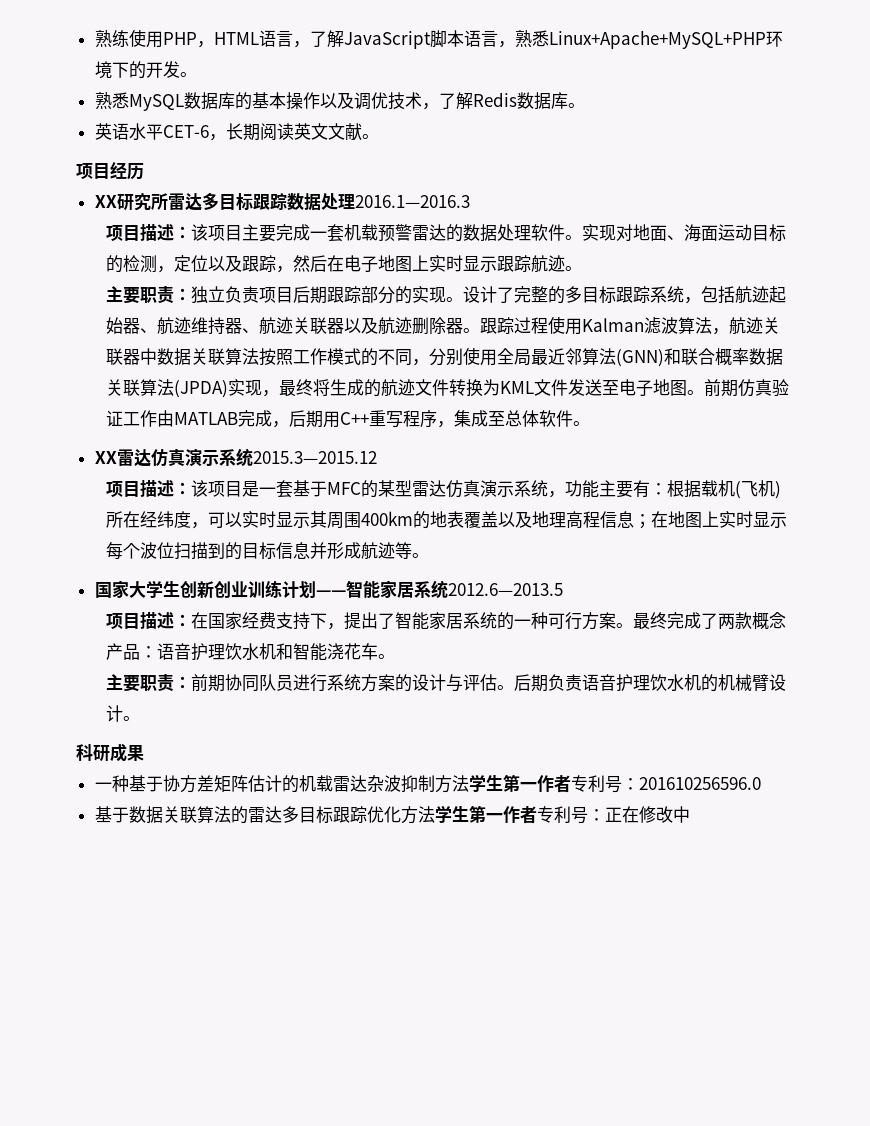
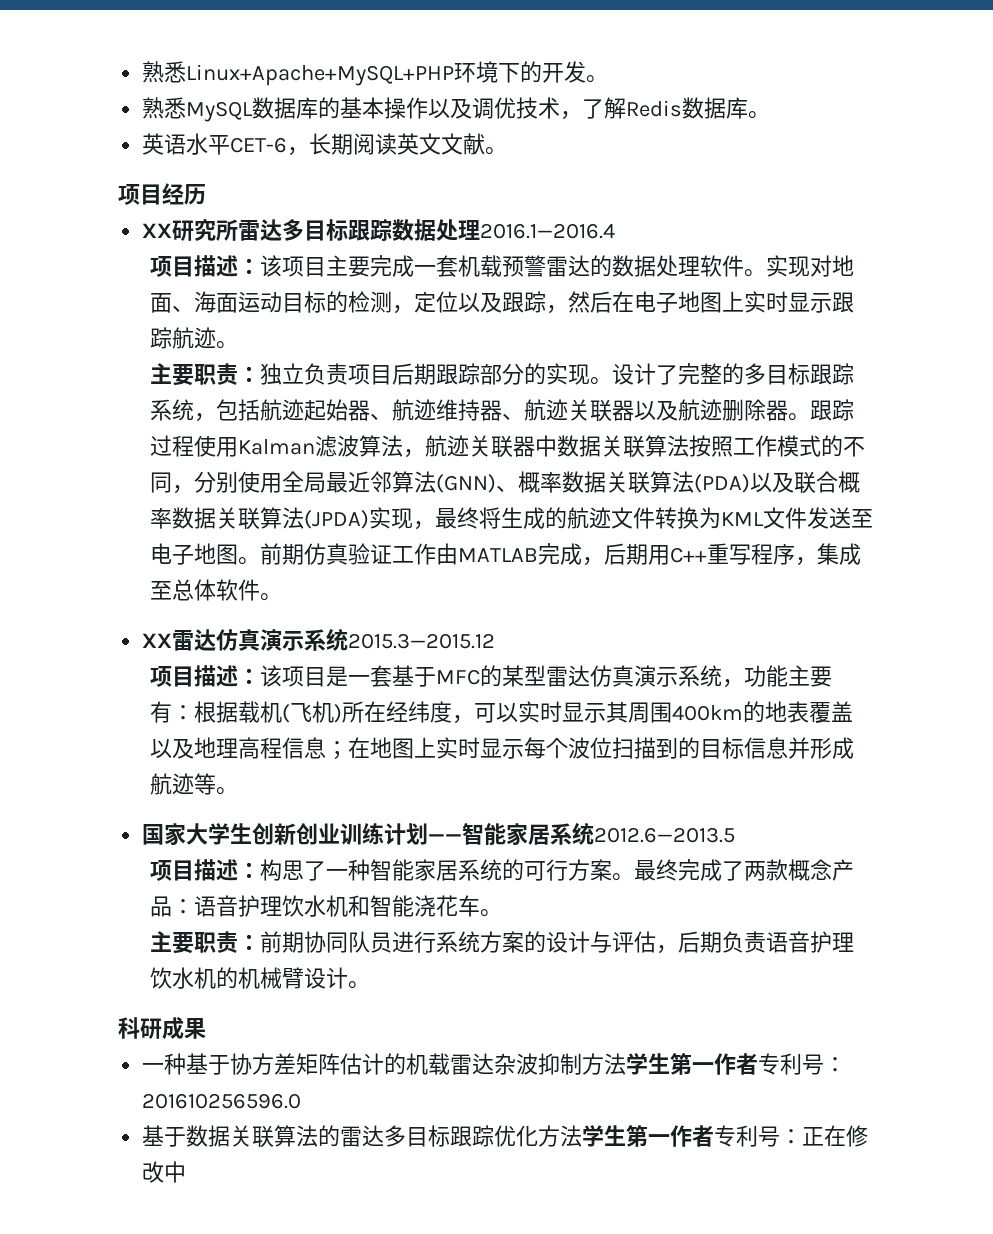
- 熟练使用PHP，HTML语言，了解JavaScript脚本语言，熟悉Linux+Apache+MySQL+PHP环境下的开发。
+ 熟悉Linux+Apache+MySQL+PHP环境下的开发。
- XX研究所雷达多目标跟踪数据处理2016.1—2016.3
+ XX研究所雷达多目标跟踪数据处理2016.1—2016.4
- 跟踪过程使用Kalman滤波算法，航迹关联器中数据关联算法按照工作模式的不同，分别使用全局最近邻算法(GNN)和联合概率数据关联算法(JPDA)实现，最终将生成的航迹文件转换为KML文件发送至电子地图。
+ 跟踪过程使用Kalman滤波算法，航迹关联器中数据关联算法按照工作模式的不同，分别使用全局最近邻算法(GNN)、概率数据关联算法(PDA)以及联合概率数据关联算法(JPDA)实现，最终将生成的航迹文件转换为KML文件发送至电子地图。
- 项目描述：在国家经费支持下，提出了智能家居系统的一种可行方案。
+ 项目描述：构思了一种智能家居系统的可行方案。
- 主要职责：前期协同队员进行系统方案的设计与评估。后期负责语音护理饮水机的机械臂设计。
+ 主要职责：前期协同队员进行系统方案的设计与评估，后期负责语音护理饮水机的机械臂设计。

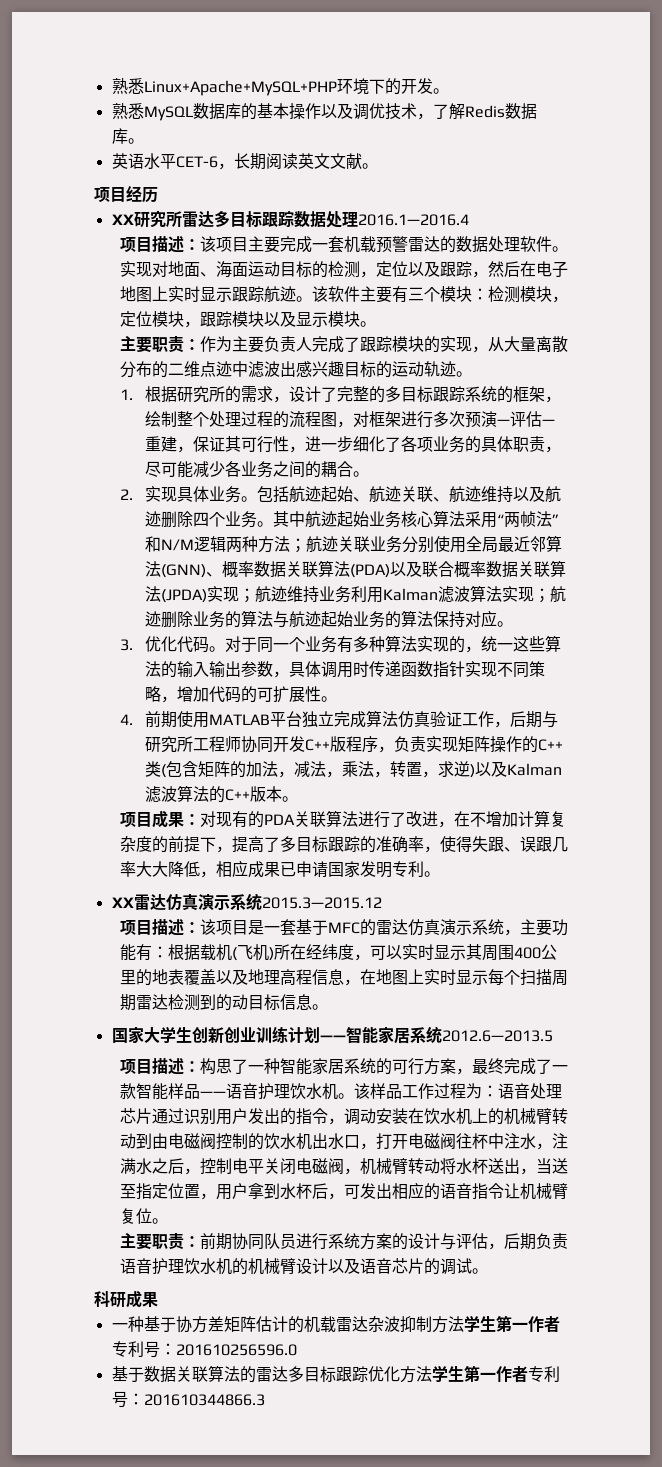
- 实现对地面、海面运动目标的检测，定位以及跟踪，然后在电子地图上实时显示跟踪航迹。
- 主要职责：独立负责项目后期跟踪部分的实现。设计了完整的多目标跟踪系统，包括航迹起始器、航迹维持器、航迹关联器以及航迹删除器。跟踪过程使用Kalman滤波算法，航迹关联器中数据关联算法按照工作模式的不同，分别使用全局最近邻算法(GNN)、概率数据关联算法(PDA)以及联合概率数据关联算法(JPDA)实现，最终将生成的航迹文件转换为KML文件发送至电子地图。前期仿真验证工作由MATLAB完成，后期用C++重写程序，集成至总体软件。
+ 实现对地面、海面运动目标的检测，定位以及跟踪，然后在电子地图上实时显示跟踪航迹。该软件主要有三个模块：检测模块，定位模块，跟踪模块以及显示模块。
+ 主要职责：作为主要负责人完成了跟踪模块的实现，从大量离散分布的二维点迹中滤波出感兴趣目标的运动轨迹。
+ 1.根据研究所的需求，设计了完整的多目标跟踪系统的框架，绘制整个处理过程的流程图，对框架进行多次预演—评估—重建，保证其可行性，进一步细化了各项业务的具体职责，尽可能减少各业务之间的耦合。
+ 2.实现具体业务。包括航迹起始、航迹关联、航迹维持以及航迹删除四个业务。其中航迹起始业务核心算法采用“两帧法”和N/M逻辑两种方法；航迹关联业务分别使用全局最近邻算法(GNN)、概率数据关联算法(PDA)以及联合概率数据关联算法(JPDA)实现；航迹维持业务利用Kalman滤波算法实现；航迹删除业务的算法与航迹起始业务的算法保持对应。
+ 3.优化代码。对于同一个业务有多种算法实现的，统一这些算法的输入输出参数，具体调用时传递函数指针实现不同策略，增加代码的可扩展性。
+ 4.前期使用MATLAB平台独立完成算法仿真验证工作，后期与研究所工程师协同开发C++版程序，负责实现矩阵操作的C++类(包含矩阵的加法，减法，乘法，转置，求逆)以及Kalman滤波算法的C++版本。
+ 项目成果：对现有的PDA关联算法进行了改进，在不增加计算复杂度的前提下，提高了多目标跟踪的准确率，使得失跟、误跟几率大大降低，相应成果已申请国家发明专利。
- 项目描述：该项目是一套基于MFC的某型雷达仿真演示系统，功能主要有：根据载机(飞机)所在经纬度，可以实时显示其周围400km的地表覆盖以及地理高程信息；在地图上实时显示每个波位扫描到的目标信息并形成航迹等。
+ 项目描述：该项目是一套基于MFC的雷达仿真演示系统，主要功能有：根据载机(飞机)所在经纬度，可以实时显示其周围400公里的地表覆盖以及地理高程信息，在地图上实时显示每个扫描周期雷达检测到的动目标信息。
- 项目描述：构思了一种智能家居系统的可行方案。最终完成了两款概念产品：语音护理饮水机和智能浇花车。
+ 项目描述：构思了一种智能家居系统的可行方案，最终完成了一款智能样品——语音护理饮水机。该样品工作过程为：语音处理芯片通过识别用户发出的指令，调动安装在饮水机上的机械臂转动到由电磁阀控制的饮水机出水口，打开电磁阀往杯中注水，注满水之后，控制电平关闭电磁阀，机械臂转动将水杯送出，当送至指定位置，用户拿到水杯后，可发出相应的语音指令让机械臂复位。
- 主要职责：前期协同队员进行系统方案的设计与评估，后期负责语音护理饮水机的机械臂设计。
+ 主要职责：前期协同队员进行系统方案的设计与评估，后期负责语音护理饮水机的机械臂设计以及语音芯片的调试。
- 基于数据关联算法的雷达多目标跟踪优化方法学生第一作者专利号：正在修改中
+ 基于数据关联算法的雷达多目标跟踪优化方法学生第一作者专利号：201610344866.3

